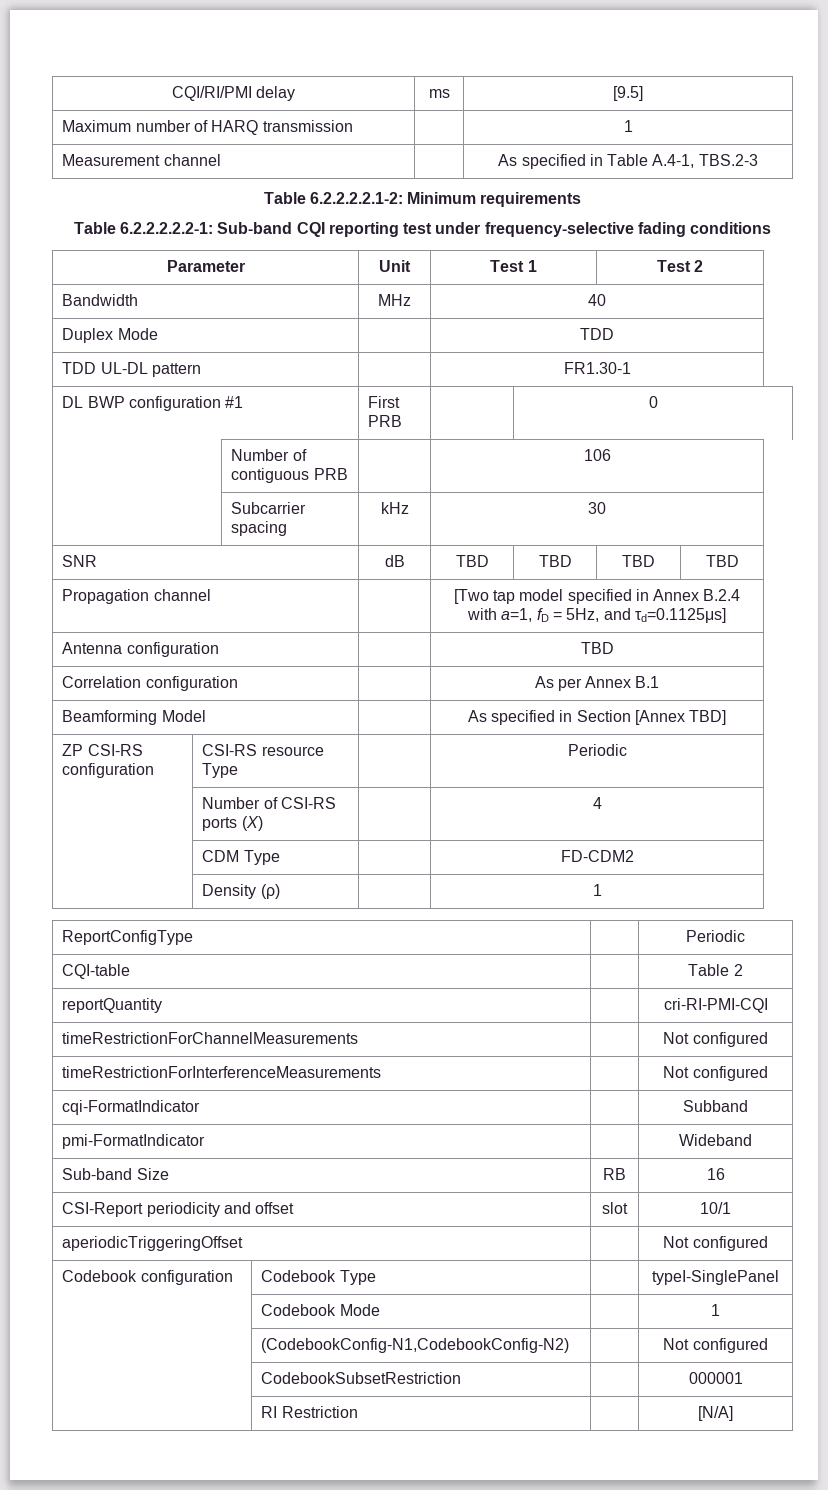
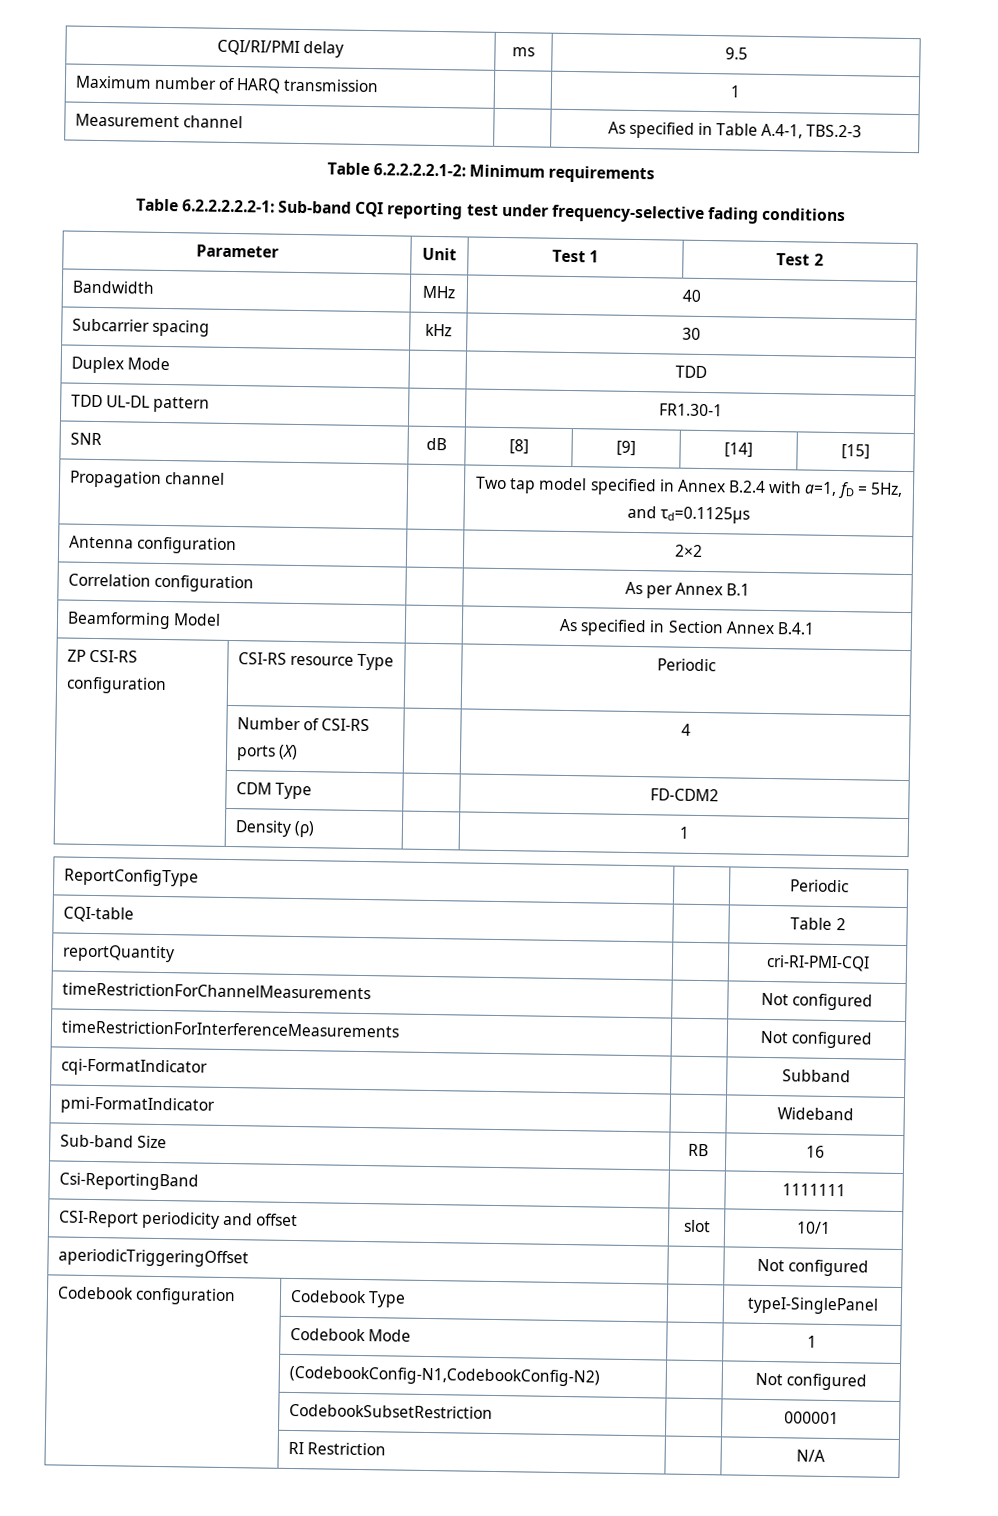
- CQI/RI/PMI delay | ms | [9.5]
+ CQI/RI/PMI delay | ms | 9.5
+ Subcarrier spacing | kHz | 30
- DL BWP configuration #1 | First PRB | | 0
- | Number of contiguous PRB | | 106
- | Subcarrier spacing | kHz | 30
- SNR | dB | TBD | TBD | TBD | TBD
+ SNR | dB | [8] | [9] | [14] | [15]
- Propagation channel | | [Two tap model specified in Annex B.2.4 with a=1, fD = 5Hz, and τd=0.1125μs]
+ Propagation channel | | Two tap model specified in Annex B.2.4 with a=1, fD = 5Hz, and τd=0.1125μs
- Antenna configuration | | TBD
+ Antenna configuration | | 2×2
- Beamforming Model | | As specified in Section [Annex TBD]
+ Beamforming Model | | As specified in Section Annex B.4.1
+ Csi-ReportingBand | | 1111111
- | RI Restriction | | [N/A]
+ | RI Restriction | | N/A

